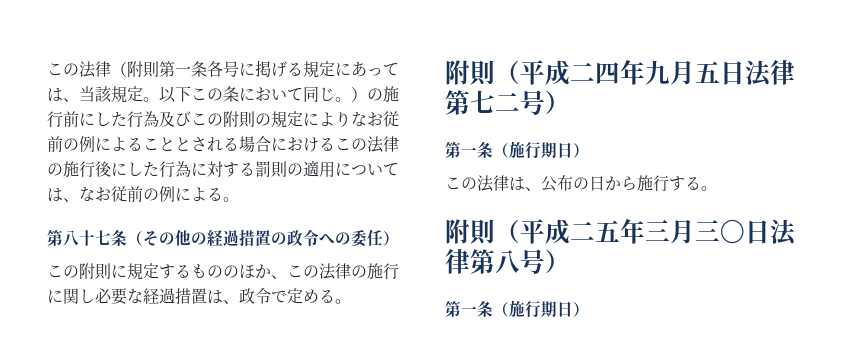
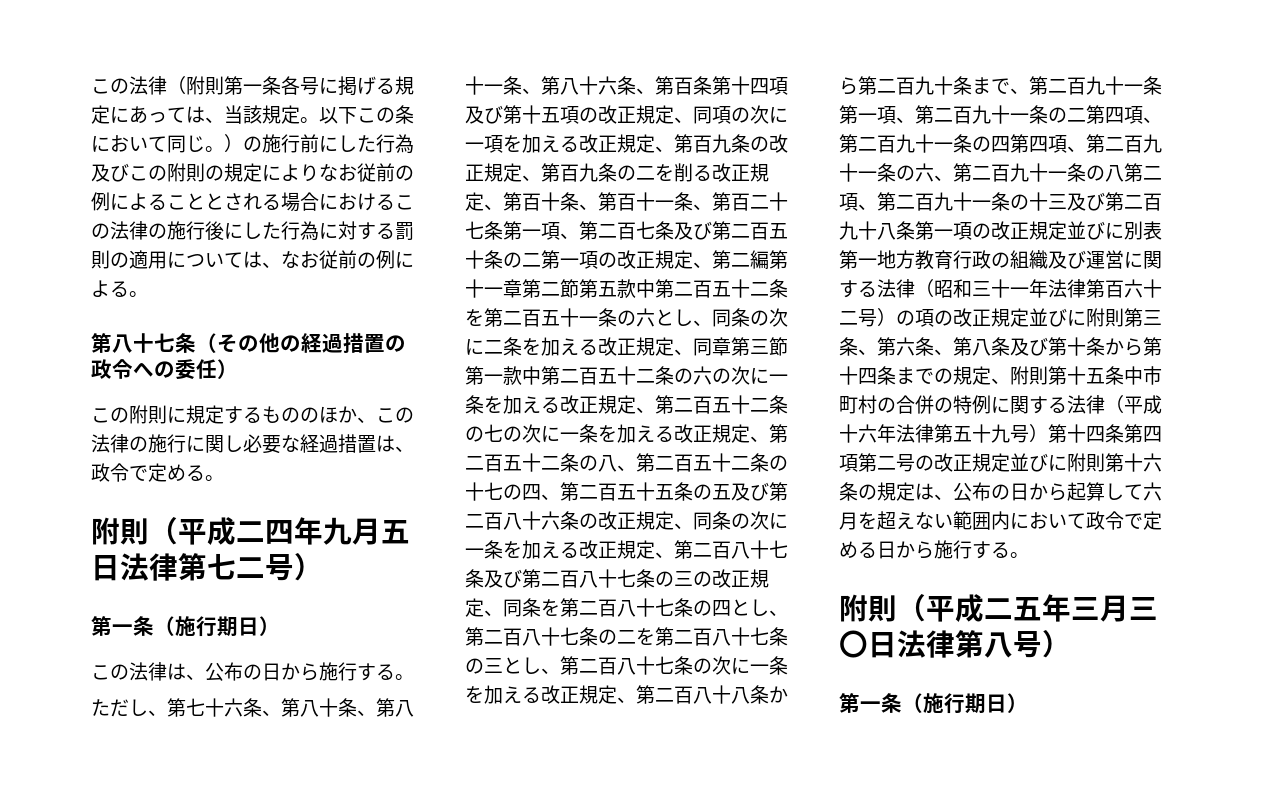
+ ただし、第七十六条、第八十条、第八十一条、第八十六条、第百条第十四項及び第十五項の改正規定、同項の次に一項を加える改正規定、第百九条の改正規定、第百九条の二を削る改正規定、第百十条、第百十一条、第百二十七条第一項、第二百七条及び第二百五十条の二第一項の改正規定、第二編第十一章第二節第五款中第二百五十二条を第二百五十一条の六とし、同条の次に二条を加える改正規定、同章第三節第一款中第二百五十二条の六の次に一条を加える改正規定、第二百五十二条の七の次に一条を加える改正規定、第二百五十二条の八、第二百五十二条の十七の四、第二百五十五条の五及び第二百八十六条の改正規定、同条の次に一条を加える改正規定、第二百八十七条及び第二百八十七条の三の改正規定、同条を第二百八十七条の四とし、第二百八十七条の二を第二百八十七条の三とし、第二百八十七条の次に一条を加える改正規定、第二百八十八条から第二百九十条まで、第二百九十一条第一項、第二百九十一条の二第四項、第二百九十一条の四第四項、第二百九十一条の六、第二百九十一条の八第二項、第二百九十一条の十三及び第二百九十八条第一項の改正規定並びに別表第一地方教育行政の組織及び運営に関する法律（昭和三十一年法律第百六十二号）の項の改正規定並びに附則第三条、第六条、第八条及び第十条から第十四条までの規定、附則第十五条中市町村の合併の特例に関する法律（平成十六年法律第五十九号）第十四条第四項第二号の改正規定並びに附則第十六条の規定は、公布の日から起算して六月を超えない範囲内において政令で定める日から施行する。

